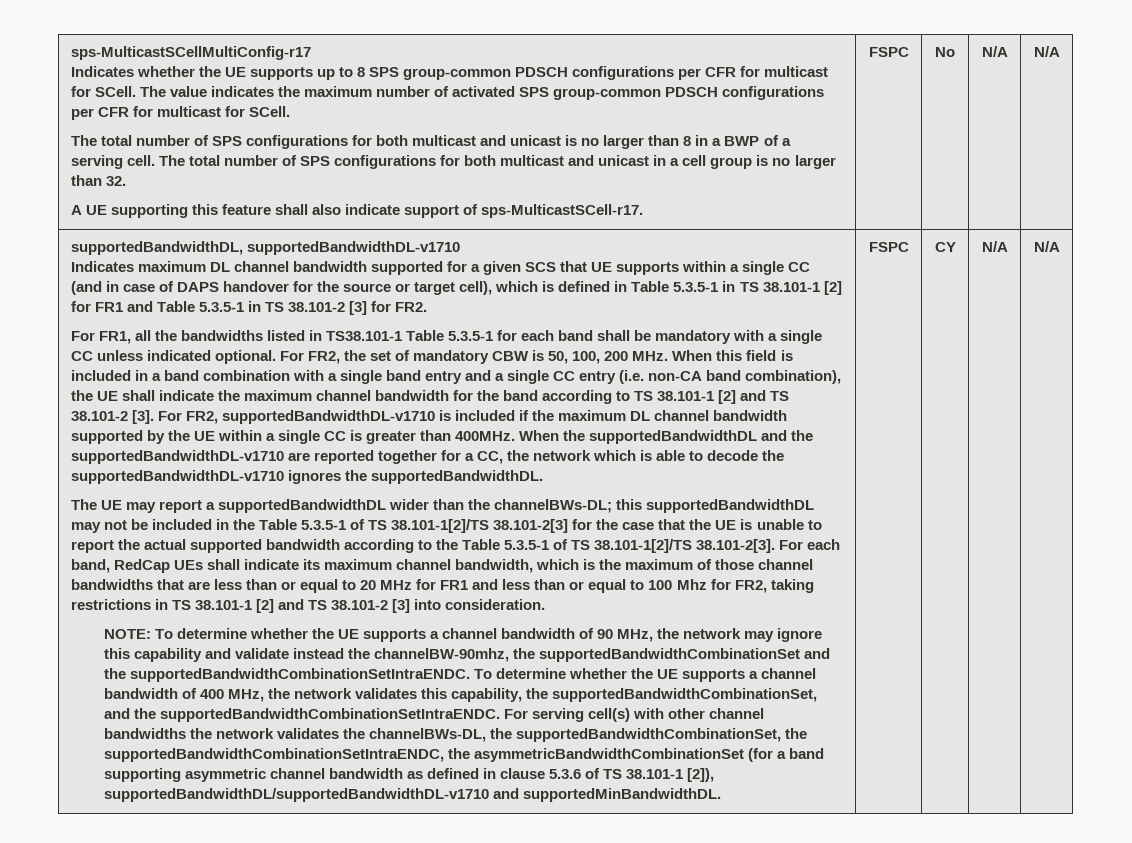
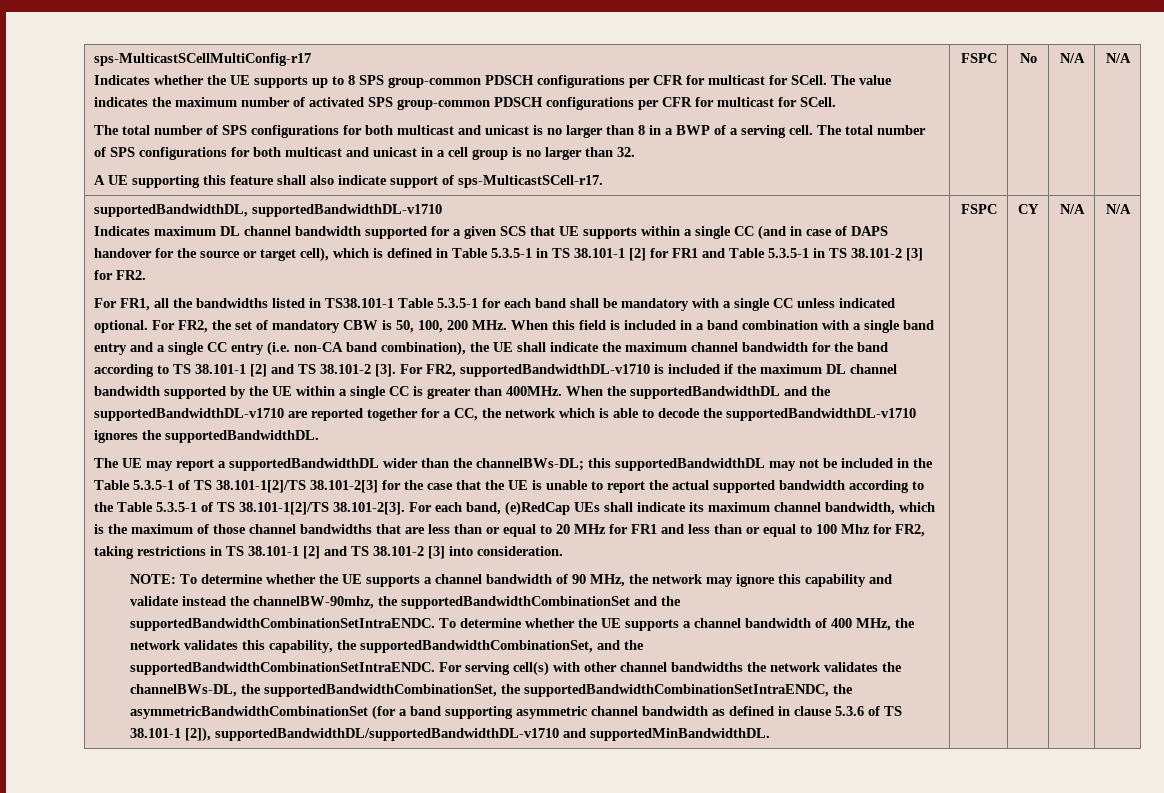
- this supportedBandwidthDL may not be included in the Table 5.3.5-1 of TS 38.101-1[2]/TS 38.101-2[3] for the case that the UE is unable to report the actual supported bandwidth according to the Table 5.3.5-1 of TS 38.101-1[2]/TS 38.101-2[3]. For each band, RedCap UEs shall indicate its maximum channel bandwidth, which is the maximum of those channel bandwidths that are less than or equal to 20 MHz for FR1 and less than or equal to 100 Mhz for FR2, taking restrictions in TS 38.101-1 [2] and TS 38.101-2 [3] into consideration.
+ this supportedBandwidthDL may not be included in the Table 5.3.5-1 of TS 38.101-1[2]/TS 38.101-2[3] for the case that the UE is unable to report the actual supported bandwidth according to the Table 5.3.5-1 of TS 38.101-1[2]/TS 38.101-2[3]. For each band, (e)RedCap UEs shall indicate its maximum channel bandwidth, which is the maximum of those channel bandwidths that are less than or equal to 20 MHz for FR1 and less than or equal to 100 Mhz for FR2, taking restrictions in TS 38.101-1 [2] and TS 38.101-2 [3] into consideration.

